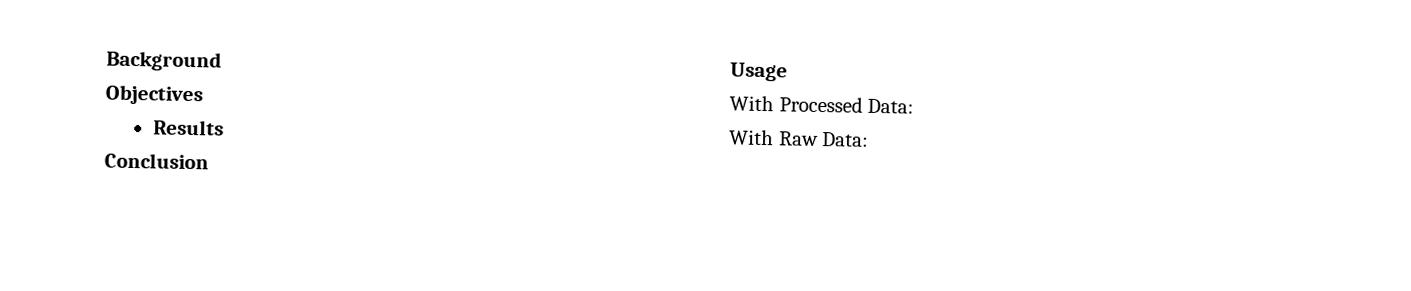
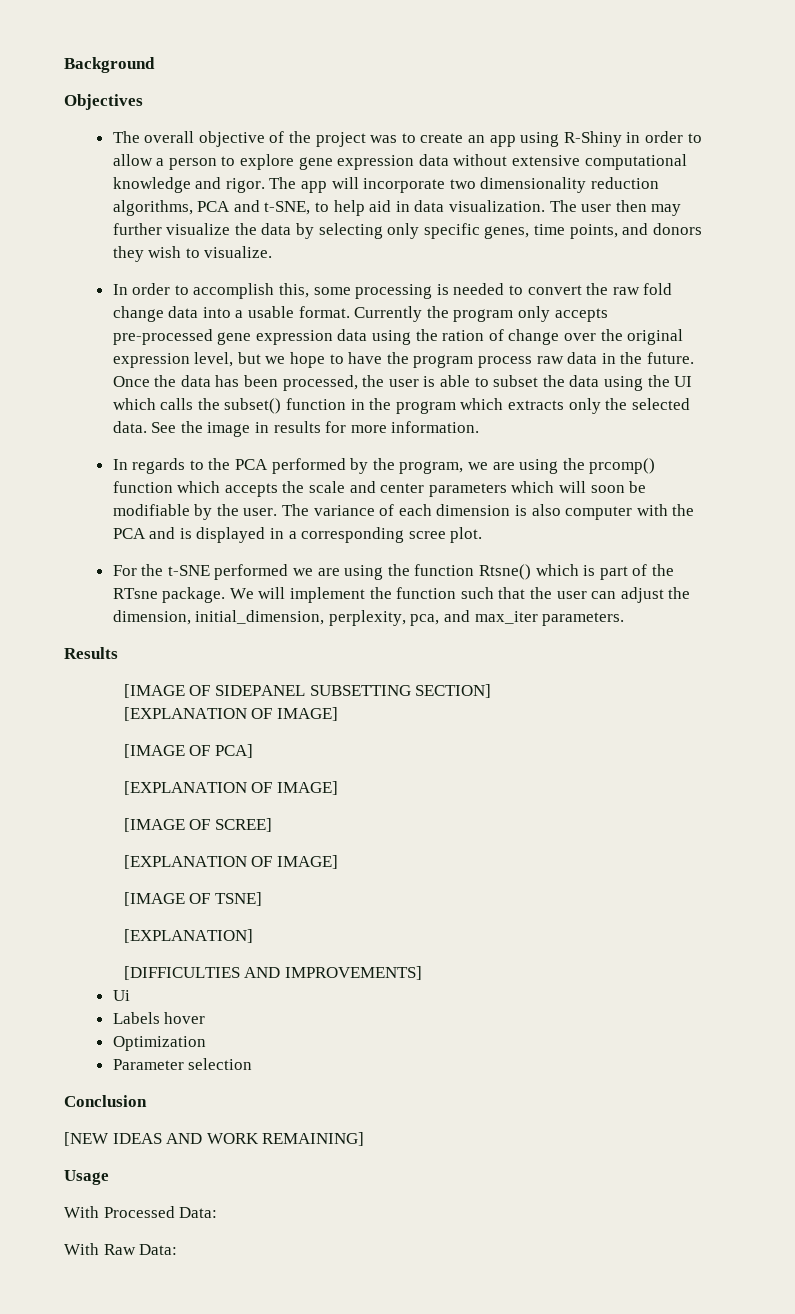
+ The overall objective of the project was to create an app using R-Shiny in order to allow a person to explore gene expression data without extensive computational knowledge and rigor. The app will incorporate two dimensionality reduction algorithms, PCA and t-SNE, to help aid in data visualization. The user then may further visualize the data by selecting only specific genes, time points, and donors they wish to visualize.
+ In order to accomplish this, some processing is needed to convert the raw fold change data into a usable format. Currently the program only accepts pre-processed gene expression data using the ration of change over the original expression level, but we hope to have the program process raw data in the future. Once the data has been processed, the user is able to subset the data using the UI which calls the subset() function in the program which extracts only the selected data. See the image in results for more information.
+ In regards to the PCA performed by the program, we are using the prcomp() function which accepts the scale and center parameters which will soon be modifiable by the user. The variance of each dimension is also computer with the PCA and is displayed in a corresponding scree plot.
+ For the t-SNE performed we are using the function Rtsne() which is part of the RTsne package. We will implement the function such that the user can adjust the dimension, initial_dimension, perplexity, pca, and max_iter parameters.
  Results
+ [IMAGE OF SIDEPANEL SUBSETTING SECTION]
+ [EXPLANATION OF IMAGE]
+ [IMAGE OF PCA]
+ [EXPLANATION OF IMAGE]
+ [IMAGE OF SCREE]
+ [EXPLANATION OF IMAGE]
+ [IMAGE OF TSNE]
+ [EXPLANATION]
+ [DIFFICULTIES AND IMPROVEMENTS]
+ Ui
+ Labels hover
+ Optimization
+ Parameter selection
  Conclusion
+ [NEW IDEAS AND WORK REMAINING]

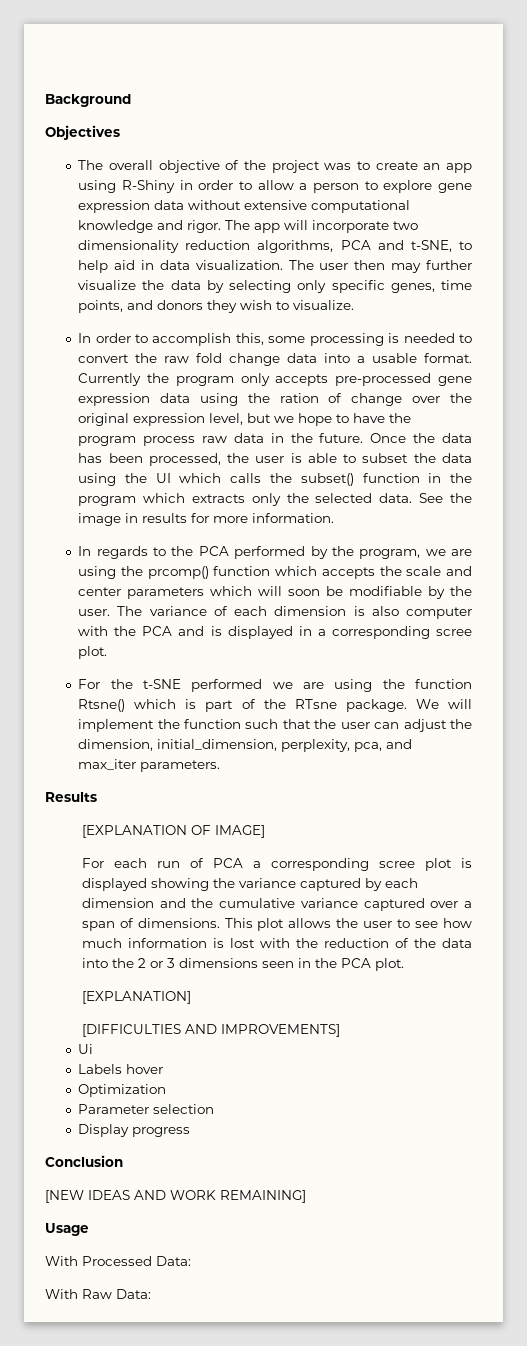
- [IMAGE OF SIDEPANEL SUBSETTING SECTION]
  [EXPLANATION OF IMAGE]
- [IMAGE OF PCA]
- [EXPLANATION OF IMAGE]
- [IMAGE OF SCREE]
- [EXPLANATION OF IMAGE]
- [IMAGE OF TSNE]
+ For each run of PCA a corresponding scree plot is displayed showing the variance captured by each dimension and the cumulative variance captured over a span of dimensions. This plot allows the user to see how much information is lost with the reduction of the data into the 2 or 3 dimensions seen in the PCA plot.
+ Display progress

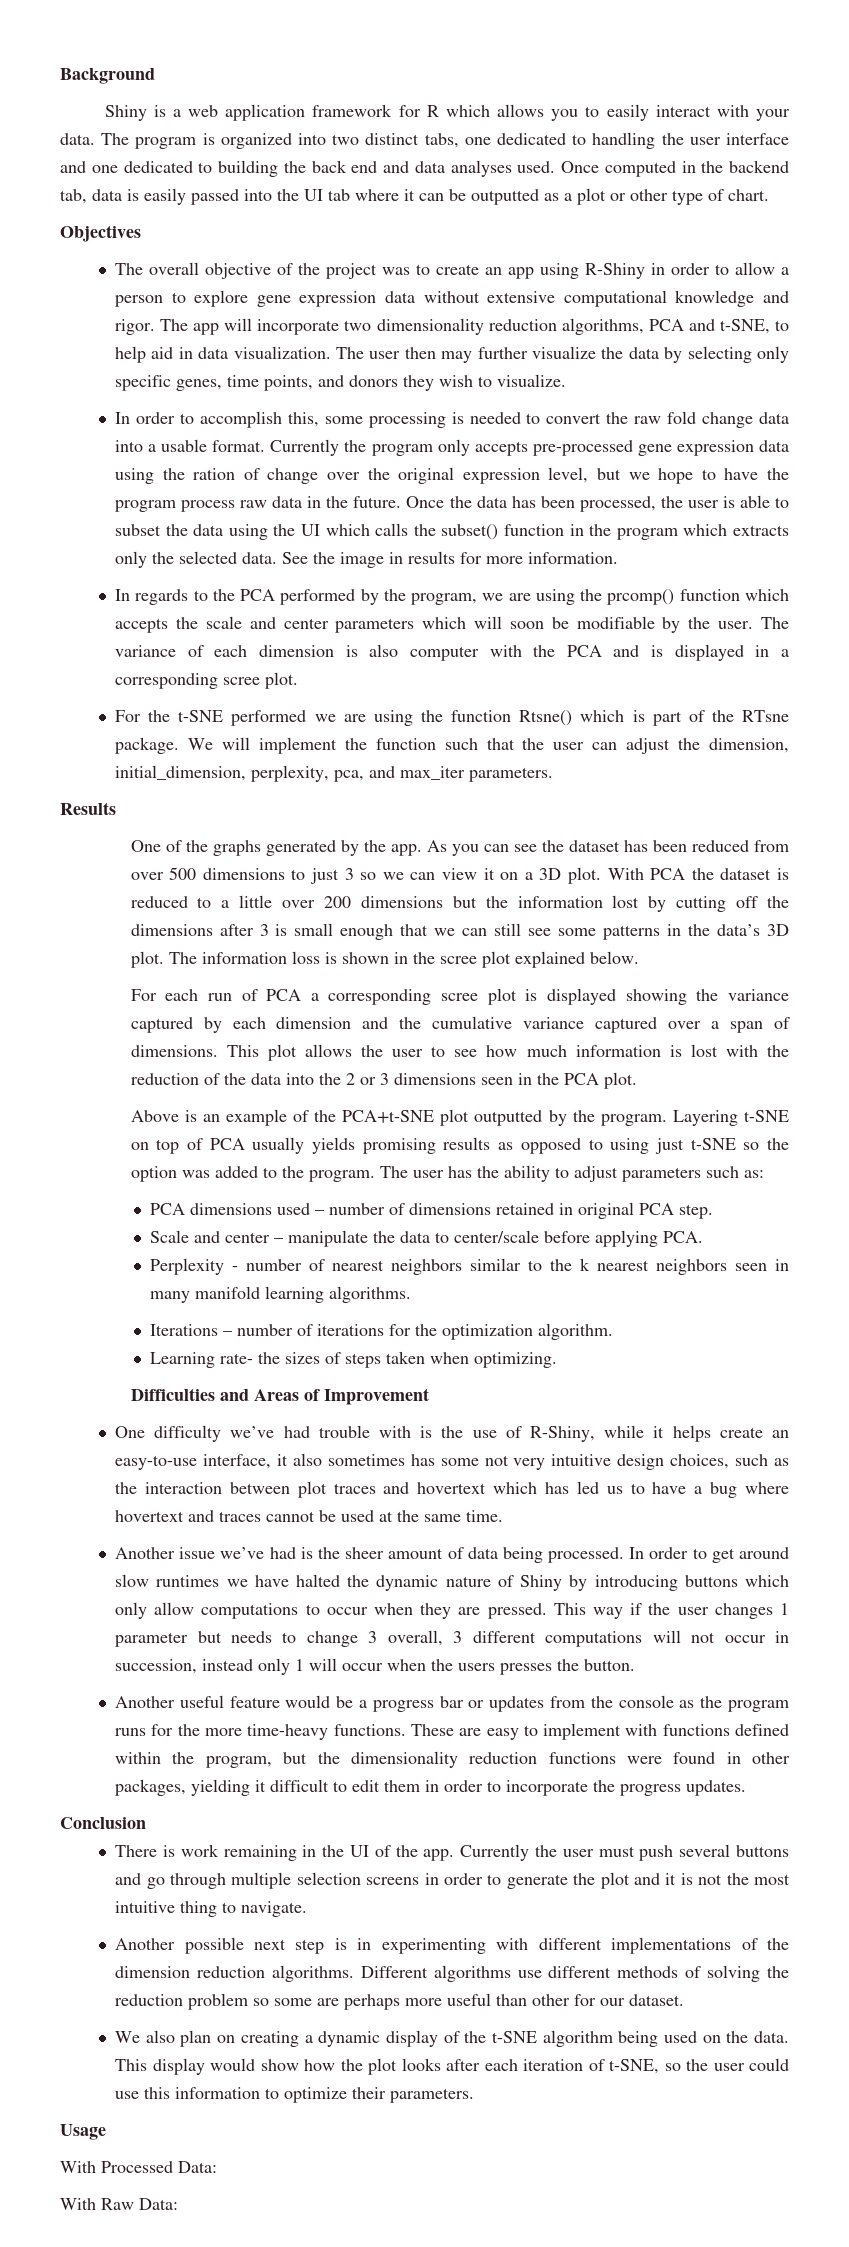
+ Shiny is a web application framework for R which allows you to easily interact with your data. The program is organized into two distinct tabs, one dedicated to handling the user interface and one dedicated to building the back end and data analyses used. Once computed in the backend tab, data is easily passed into the UI tab where it can be outputted as a plot or other type of chart.
- [EXPLANATION OF IMAGE]
+ One of the graphs generated by the app. As you can see the dataset has been reduced from over 500 dimensions to just 3 so we can view it on a 3D plot. With PCA the dataset is reduced to a little over 200 dimensions but the information lost by cutting off the dimensions after 3 is small enough that we can still see some patterns in the data’s 3D plot. The information loss is shown in the scree plot explained below.
- [EXPLANATION]
- [DIFFICULTIES AND IMPROVEMENTS]
- Ui
- Labels hover
- Optimization
- Parameter selection
- Display progress
+ Above is an example of the PCA+t-SNE plot outputted by the program. Layering t-SNE on top of PCA usually yields promising results as opposed to using just t-SNE so the option was added to the program. The user has the ability to adjust parameters such as:
+ PCA dimensions used – number of dimensions retained in original PCA step.
+ Scale and center – manipulate the data to center/scale before applying PCA.
+ Perplexity - number of nearest neighbors similar to the k nearest neighbors seen in many manifold learning algorithms.
+ Iterations – number of iterations for the optimization algorithm.
+ Learning rate- the sizes of steps taken when optimizing.
+ Difficulties and Areas of Improvement
+ One difficulty we’ve had trouble with is the use of R-Shiny, while it helps create an easy-to-use interface, it also sometimes has some not very intuitive design choices, such as the interaction between plot traces and hovertext which has led us to have a bug where hovertext and traces cannot be used at the same time.
+ Another issue we’ve had is the sheer amount of data being processed. In order to get around slow runtimes we have halted the dynamic nature of Shiny by introducing buttons which only allow computations to occur when they are pressed. This way if the user changes 1 parameter but needs to change 3 overall, 3 different computations will not occur in succession, instead only 1 will occur when the users presses the button.
+ Another useful feature would be a progress bar or updates from the console as the program runs for the more time-heavy functions. These are easy to implement with functions defined within the program, but the dimensionality reduction functions were found in other packages, yielding it difficult to edit them in order to incorporate the progress updates.
  Conclusion
- [NEW IDEAS AND WORK REMAINING]
+ There is work remaining in the UI of the app. Currently the user must push several buttons and go through multiple selection screens in order to generate the plot and it is not the most intuitive thing to navigate.
+ Another possible next step is in experimenting with different implementations of the dimension reduction algorithms. Different algorithms use different methods of solving the reduction problem so some are perhaps more useful than other for our dataset.
+ We also plan on creating a dynamic display of the t-SNE algorithm being used on the data. This display would show how the plot looks after each iteration of t-SNE, so the user could use this information to optimize their parameters.

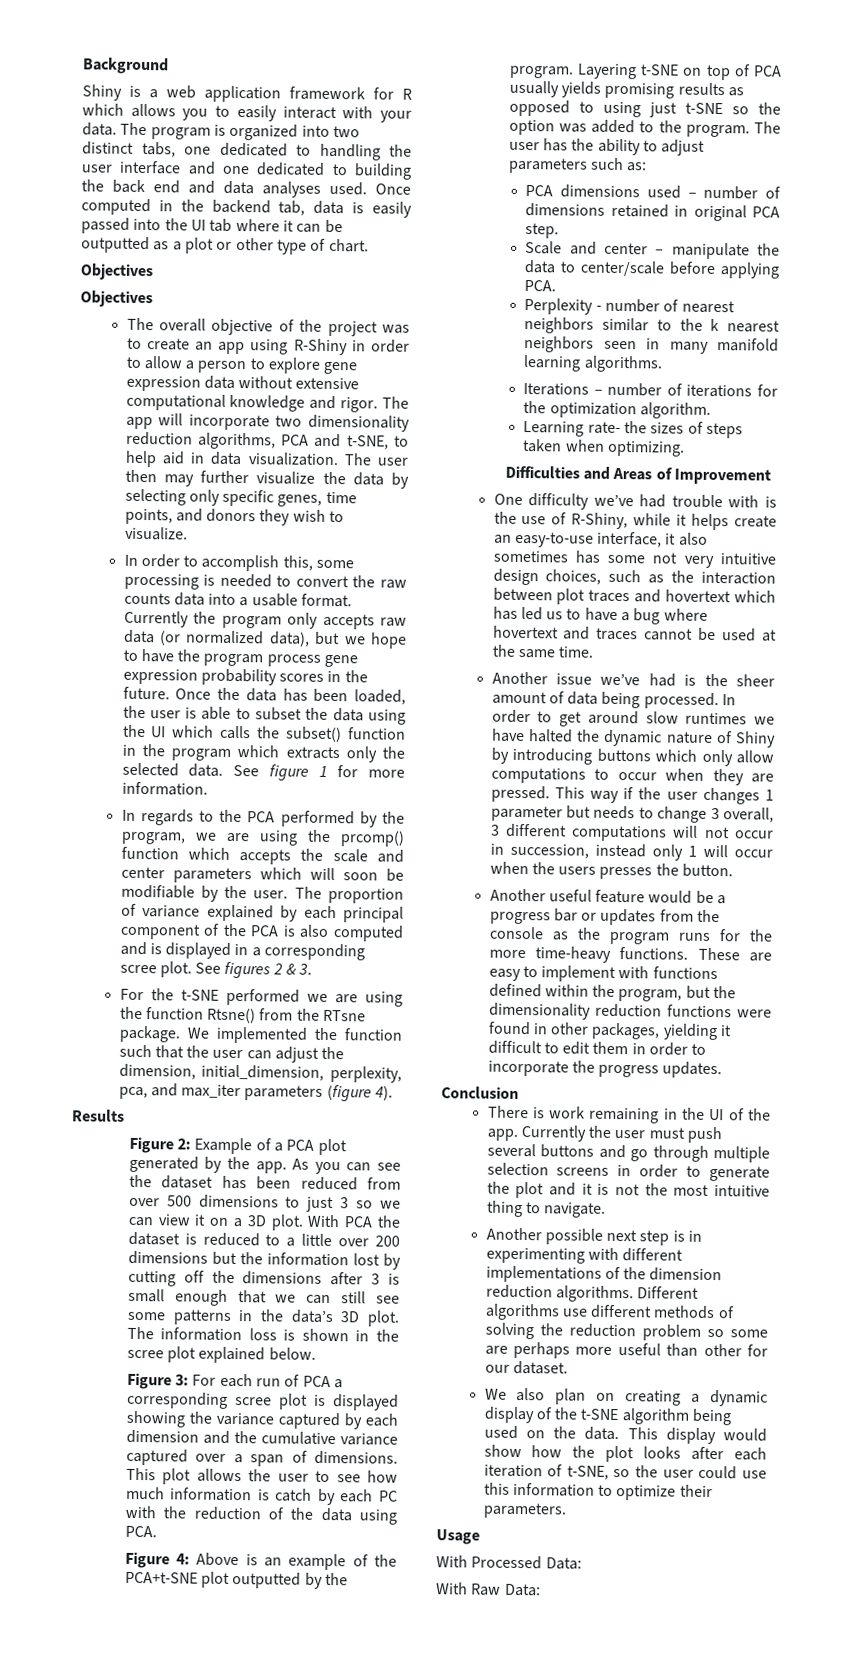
  Once computed in the backend tab, data is easily passed into the UI tab where it can be outputted as a plot or other type of chart.
+ Objectives
- In order to accomplish this, some processing is needed to convert the raw fold change data into a usable format.
+ In order to accomplish this, some processing is needed to convert the raw counts data into a usable format.
- Currently the program only accepts pre-processed gene expression data using the ration of change over the original expression level, but we hope to have the program process raw data in the future.
+ Currently the program only accepts raw data (or normalized data), but we hope to have the program process gene expression probability scores in the future.
- Once the data has been processed, the user is able to subset the data using the UI which calls the subset() function in the program which extracts only the selected data.
+ Once the data has been loaded, the user is able to subset the data using the UI which calls the subset() function in the program which extracts only the selected data.
- See the image in results for more information.
+ See figure 1 for more information.
- The variance of each dimension is also computer with the PCA and is displayed in a corresponding scree plot.
+ The proportion of variance explained by each principal component of the PCA is also computed and is displayed in a corresponding scree plot. See figures 2 & 3.
- For the t-SNE performed we are using the function Rtsne() which is part of the RTsne package.
+ For the t-SNE performed we are using the function Rtsne() from the RTsne package.
- We will implement the function such that the user can adjust the dimension, initial_dimension, perplexity, pca, and max_iter parameters.
+ We implemented the function such that the user can adjust the dimension, initial_dimension, perplexity, pca, and max_iter parameters (figure 4).
  Results
- One of the graphs generated by the app.
+ Figure 2: Example of a PCA plot generated by the app.
- For each run of PCA a corresponding scree plot is displayed showing the variance captured by each dimension and the cumulative variance captured over a span of dimensions.
+ Figure 3: For each run of PCA a corresponding scree plot is displayed showing the variance captured by each dimension and the cumulative variance captured over a span of dimensions.
- This plot allows the user to see how much information is lost with the reduction of the data into the 2 or 3 dimensions seen in the PCA plot.
- Above is an example of the PCA+t-SNE plot outputted by the program.
+ This plot allows the user to see how much information is catch by each PC with the reduction of the data using PCA.
+ Figure 4: Above is an example of the PCA+t-SNE plot outputted by the program.

